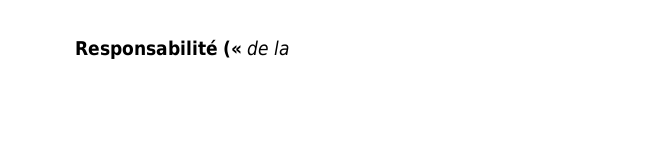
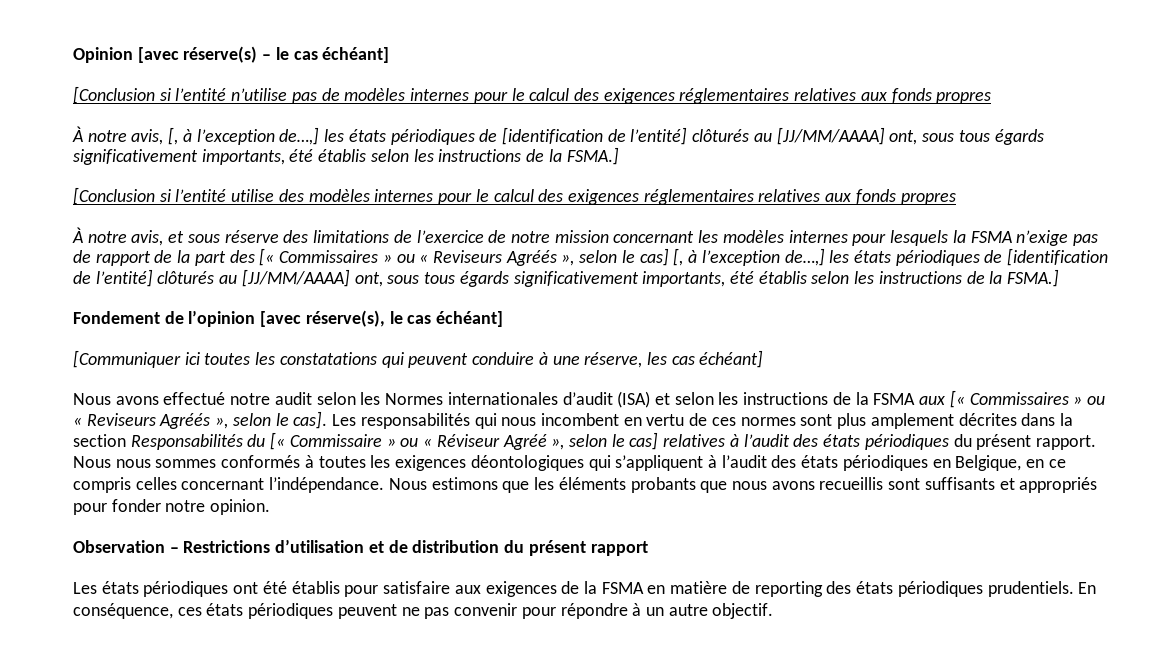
- Responsabilité (« de la
+ Opinion [avec réserve(s) – le cas échéant]
+ [Conclusion si l’entité n’utilise pas de modèles internes pour le calcul des exigences réglementaires relatives aux fonds propres
+ À notre avis, [, à l’exception de…,] les états périodiques de [identification de l’entité] clôturés au [JJ/MM/AAAA] ont, sous tous égards significativement importants, été établis selon les instructions de la FSMA.]
+ [Conclusion si l’entité utilise des modèles internes pour le calcul des exigences réglementaires relatives aux fonds propres
+ À notre avis, et sous réserve des limitations de l’exercice de notre mission concernant les modèles internes pour lesquels la FSMA n’exige pas de rapport de la part des [« Commissaires » ou « Reviseurs Agréés », selon le cas] [, à l’exception de…,] les états périodiques de [identification de l’entité] clôturés au [JJ/MM/AAAA] ont, sous tous égards significativement importants, été établis selon les instructions de la FSMA.]
+ Fondement de l’opinion [avec réserve(s), le cas échéant]
+ [Communiquer ici toutes les constatations qui peuvent conduire à une réserve, les cas échéant]
+ Nous avons effectué notre audit selon les Normes internationales d’audit (ISA) et selon les instructions de la FSMA aux [« Commissaires » ou « Reviseurs Agréés », selon le cas]. Les responsabilités qui nous incombent en vertu de ces normes sont plus amplement décrites dans la section Responsabilités du [« Commissaire » ou « Réviseur Agréé », selon le cas] relatives à l’audit des états périodiques du présent rapport. Nous nous sommes conformés à toutes les exigences déontologiques qui s’appliquent à l’audit des états périodiques en Belgique, en ce compris celles concernant l’indépendance. Nous estimons que les éléments probants que nous avons recueillis sont suffisants et appropriés pour fonder notre opinion.
+ Observation – Restrictions d’utilisation et de distribution du présent rapport
+ Les états périodiques ont été établis pour satisfaire aux exigences de la FSMA en matière de reporting des états périodiques prudentiels. En conséquence, ces états périodiques peuvent ne pas convenir pour répondre à un autre objectif.

